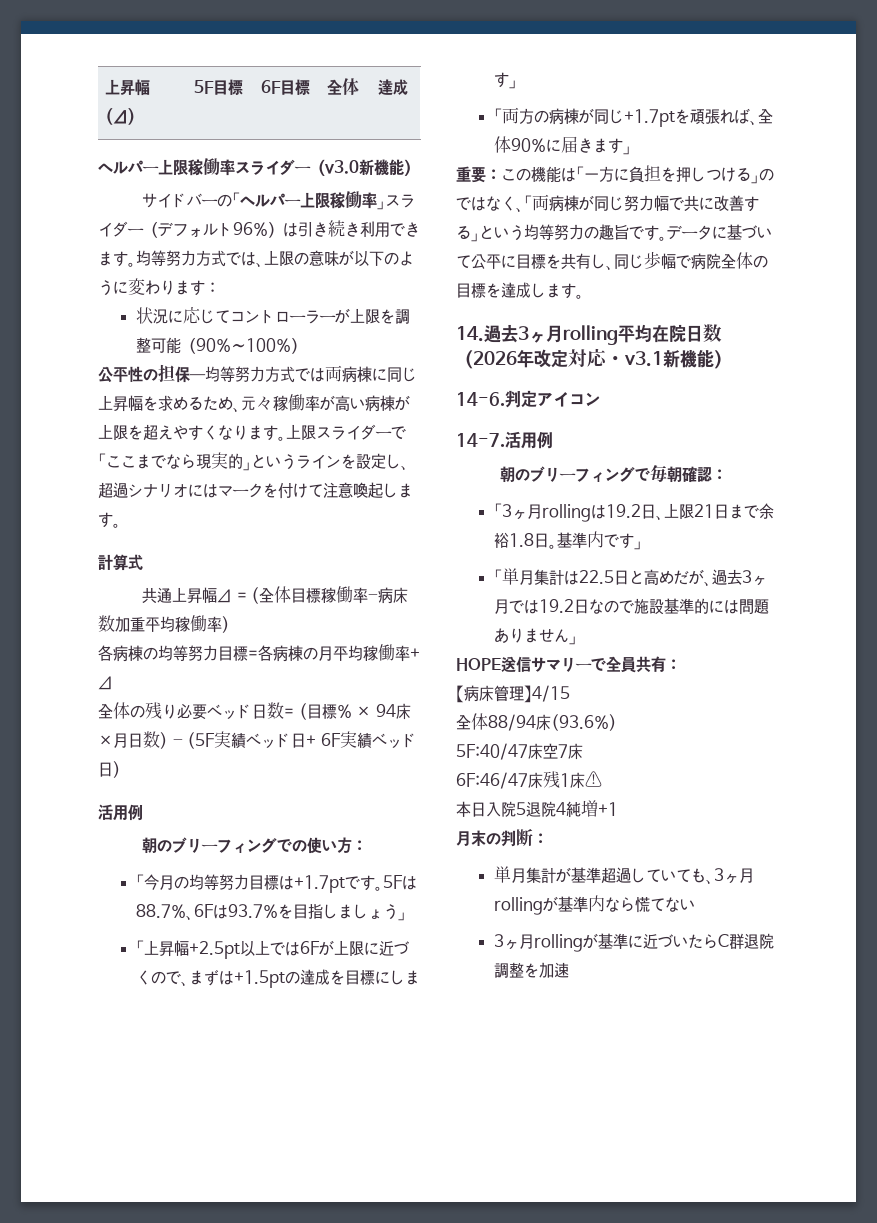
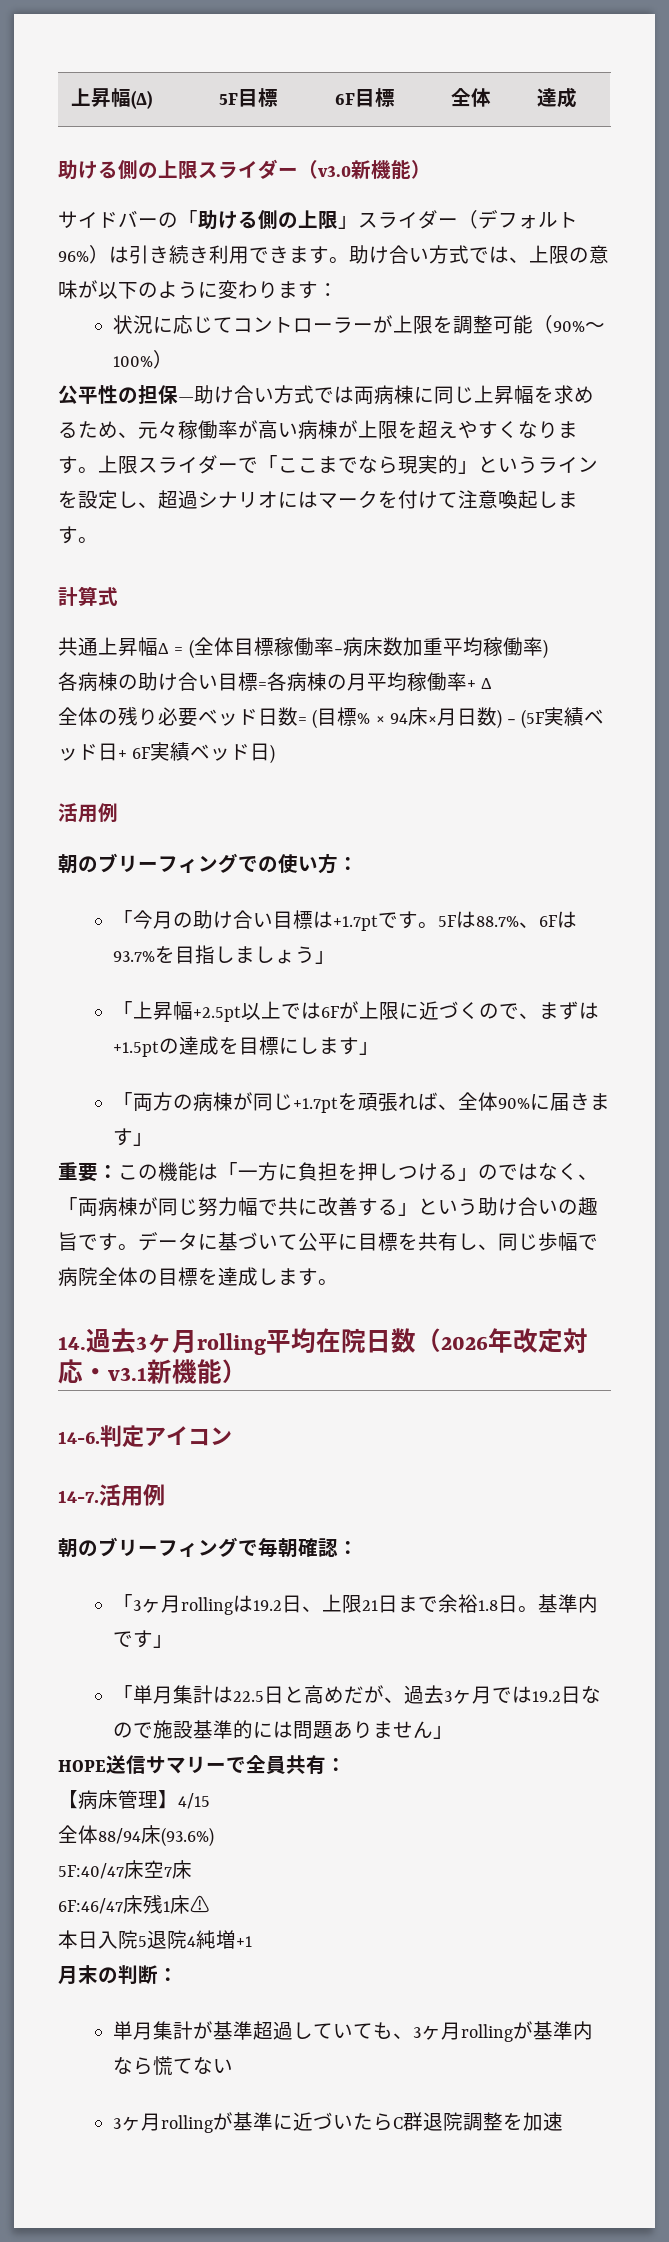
- ヘルパー上限稼働率スライダー（v3.0新機能）
+ 助ける側の上限スライダー（v3.0新機能）
- サイドバーの「ヘルパー上限稼働率」スライダー（デフォルト96%）は引き続き利用できます。
+ サイドバーの「助ける側の上限」スライダー（デフォルト96%）は引き続き利用できます。
- 均等努力方式では、上限の意味が以下のように変わります：
+ 助け合い方式では、上限の意味が以下のように変わります：
- 公平性の担保—均等努力方式では両病棟に同じ上昇幅を求めるため、元々稼働率が高い病棟が上限を超えやすくなります。
+ 公平性の担保—助け合い方式では両病棟に同じ上昇幅を求めるため、元々稼働率が高い病棟が上限を超えやすくなります。
- 各病棟の均等努力目標=各病棟の月平均稼働率+ Δ
+ 各病棟の助け合い目標=各病棟の月平均稼働率+ Δ
- 「今月の均等努力目標は+1.7ptです。
+ 「今月の助け合い目標は+1.7ptです。
- 重要：この機能は「一方に負担を押しつける」のではなく、「両病棟が同じ努力幅で共に改善する」という均等努力の趣旨です。
+ 重要：この機能は「一方に負担を押しつける」のではなく、「両病棟が同じ努力幅で共に改善する」という助け合いの趣旨です。

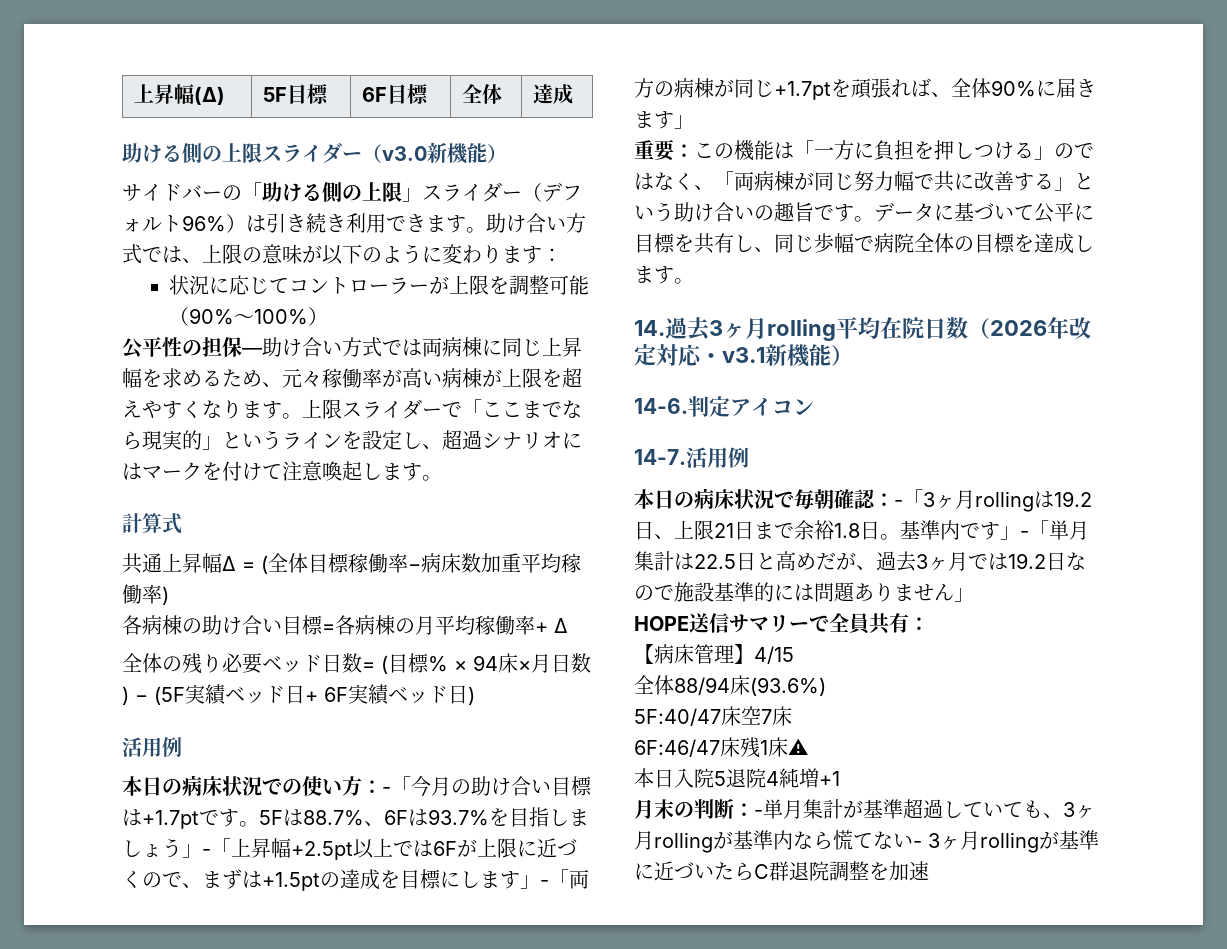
- 朝のブリーフィングでの使い方：
- 「今月の助け合い目標は+1.7ptです。
+ 本日の病床状況での使い方：-「今月の助け合い目標は+1.7ptです。
- 5Fは88.7%、6Fは93.7%を目指しましょう」
- 「上昇幅+2.5pt以上では6Fが上限に近づくので、まずは+1.5ptの達成を目標にします」
- 「両方の病棟が同じ+1.7ptを頑張れば、全体90%に届きます」
+ 5Fは88.7%、6Fは93.7%を目指しましょう」-「上昇幅+2.5pt以上では6Fが上限に近づくので、まずは+1.5ptの達成を目標にします」-「両方の病棟が同じ+1.7ptを頑張れば、全体90%に届きます」
- 朝のブリーフィングで毎朝確認：
- 「3ヶ月rollingは19.2日、上限21日まで余裕1.8日。
+ 本日の病床状況で毎朝確認：-「3ヶ月rollingは19.2日、上限21日まで余裕1.8日。
- 基準内です」
- 「単月集計は22.5日と高めだが、過去3ヶ月では19.2日なので施設基準的には問題ありません」
+ 基準内です」-「単月集計は22.5日と高めだが、過去3ヶ月では19.2日なので施設基準的には問題ありません」
- 月末の判断：
- 単月集計が基準超過していても、3ヶ月rollingが基準内なら慌てない
- 3ヶ月rollingが基準に近づいたらC群退院調整を加速
+ 月末の判断：-単月集計が基準超過していても、3ヶ月rollingが基準内なら慌てない- 3ヶ月rollingが基準に近づいたらC群退院調整を加速

